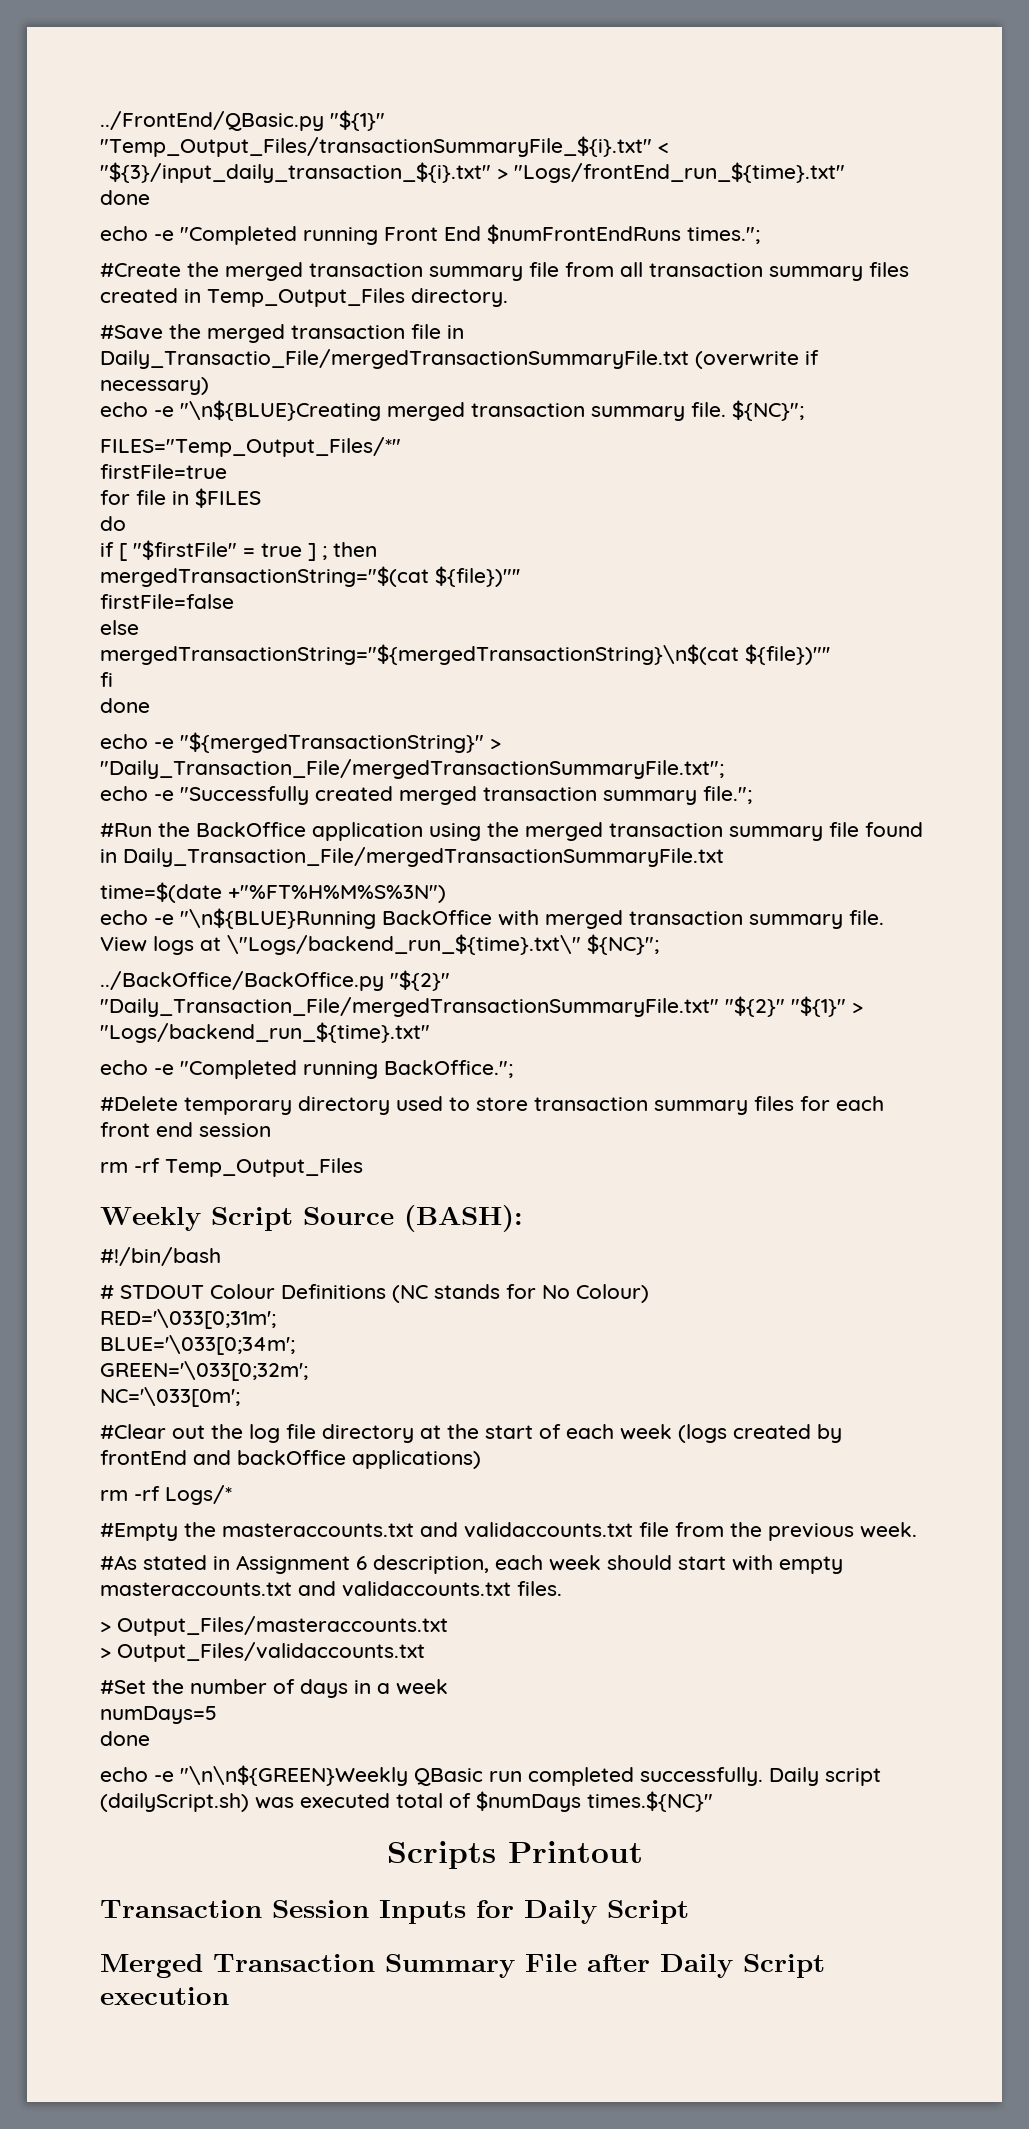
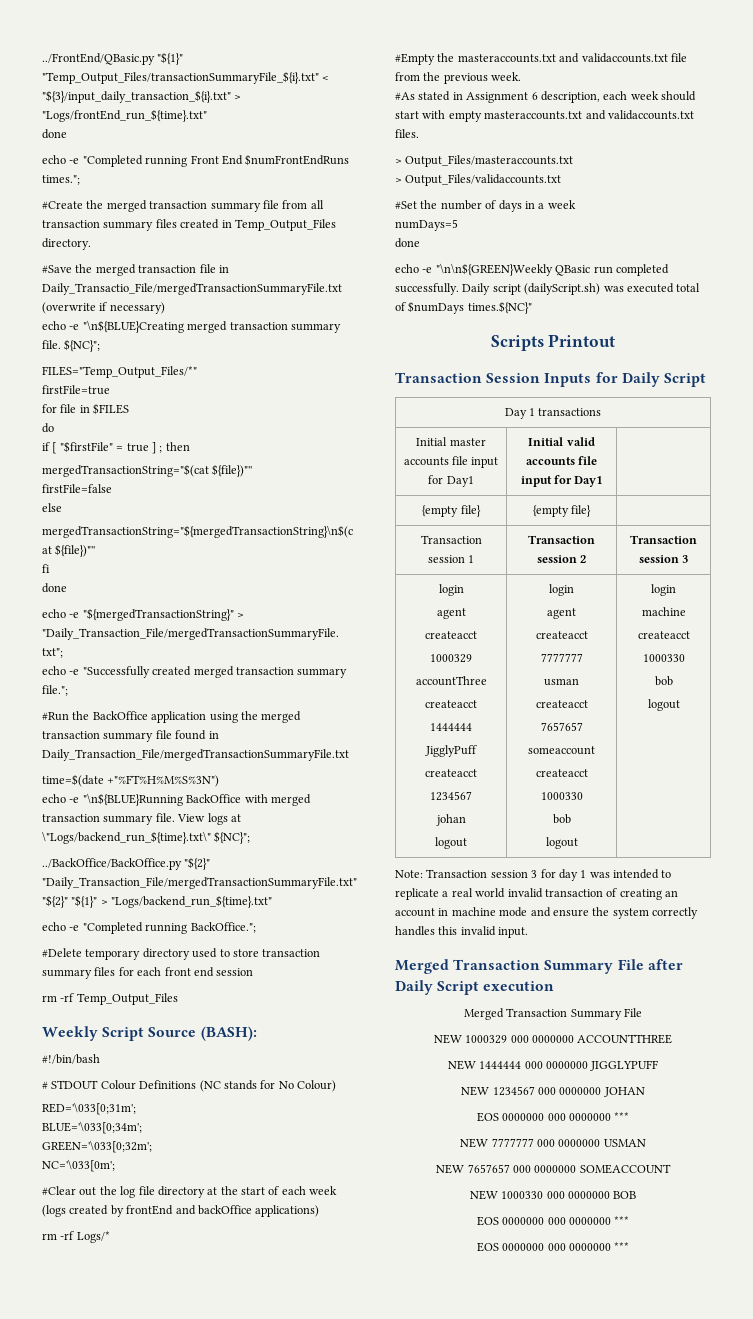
+ Day 1 transactions
+ Initial master accounts file input for Day1 | Initial valid accounts file input for Day1 |
+ {empty file} | {empty file} |
+ Transaction session 1 | Transaction session 2 | Transaction session 3
+ login
+ agent
+ createacct
+ 1000329
+ accountThree
+ createacct
+ 1444444
+ JigglyPuff
+ createacct
+ 1234567
+ johan
+ logout | login
+ agent
+ createacct
+ 7777777
+ usman
+ createacct
+ 7657657
+ someaccount
+ createacct
+ 1000330
+ bob
+ logout | login
+ machine
+ createacct
+ 1000330
+ bob
+ logout
+ Note: Transaction session 3 for day 1 was intended to replicate a real world invalid transaction of creating an account in machine mode and ensure the system correctly handles this invalid input.
  Merged Transaction Summary File after Daily Script execution
+ Merged Transaction Summary File
+ NEW 1000329 000 0000000 ACCOUNTTHREE
+ NEW 1444444 000 0000000 JIGGLYPUFF
+ NEW 1234567 000 0000000 JOHAN
+ EOS 0000000 000 0000000 ***
+ NEW 7777777 000 0000000 USMAN
+ NEW 7657657 000 0000000 SOMEACCOUNT
+ NEW 1000330 000 0000000 BOB
+ EOS 0000000 000 0000000 ***
+ EOS 0000000 000 0000000 ***

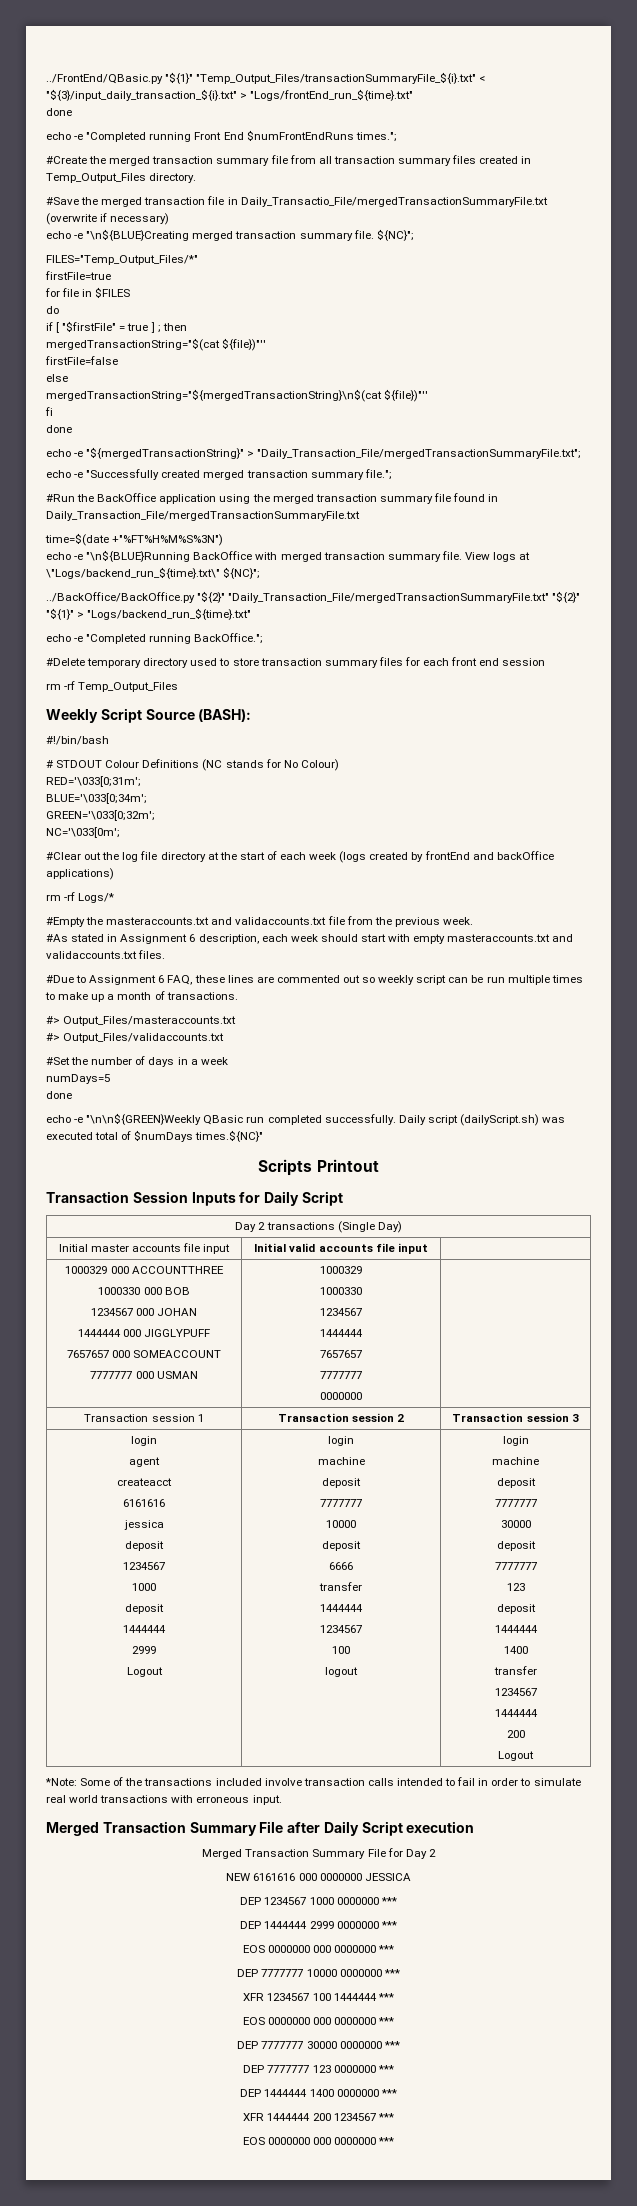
- > Output_Files/masteraccounts.txt
+ #Due to Assignment 6 FAQ, these lines are commented out so weekly script can be run multiple times to make up a month of transactions.
+ #> Output_Files/masteraccounts.txt
- > Output_Files/validaccounts.txt
+ #> Output_Files/validaccounts.txt
- Day 1 transactions
+ Day 2 transactions (Single Day)
- Initial master accounts file input for Day1 | Initial valid accounts file input for Day1 |
- {empty file} | {empty file} |
+ Initial master accounts file input | Initial valid accounts file input |
+ 1000329 000 ACCOUNTTHREE
+ 1000330 000 BOB
+ 1234567 000 JOHAN
+ 1444444 000 JIGGLYPUFF
+ 7657657 000 SOMEACCOUNT
+ 7777777 000 USMAN | 1000329
+ 1000330
+ 1234567
+ 1444444
+ 7657657
+ 7777777
+ 0000000 |
  Transaction session 1 | Transaction session 2 | Transaction session 3
  login
  agent
  createacct
- 1000329
- accountThree
- createacct
+ 6161616
+ jessica
+ deposit
+ 1234567
+ 1000
+ deposit
  1444444
- JigglyPuff
- createacct
+ 2999
+ Logout | login
+ machine
+ deposit
+ 7777777
+ 10000
+ deposit
+ 6666
+ transfer
+ 1444444
  1234567
- johan
- logout | login
- agent
- createacct
- 7777777
- usman
- createacct
- 7657657
- someaccount
- createacct
- 1000330
- bob
+ 100
  logout | login
  machine
- createacct
- 1000330
- bob
- logout
- Note: Transaction session 3 for day 1 was intended to replicate a real world invalid transaction of creating an account in machine mode and ensure the system correctly handles this invalid input.
+ deposit
+ 7777777
+ 30000
+ deposit
+ 7777777
+ 123
+ deposit
+ 1444444
+ 1400
+ transfer
+ 1234567
+ 1444444
+ 200
+ Logout
+ *Note: Some of the transactions included involve transaction calls intended to fail in order to simulate real world transactions with erroneous input.
  Merged Transaction Summary File after Daily Script execution
- Merged Transaction Summary File
- NEW 1000329 000 0000000 ACCOUNTTHREE
- NEW 1444444 000 0000000 JIGGLYPUFF
- NEW 1234567 000 0000000 JOHAN
- EOS 0000000 000 0000000 ***
- NEW 7777777 000 0000000 USMAN
- NEW 7657657 000 0000000 SOMEACCOUNT
- NEW 1000330 000 0000000 BOB
- EOS 0000000 000 0000000 ***
+ Merged Transaction Summary File for Day 2
+ NEW 6161616 000 0000000 JESSICA
+ DEP 1234567 1000 0000000 ***
+ DEP 1444444 2999 0000000 ***
+ DEP 7777777 10000 0000000 ***
+ XFR 1234567 100 1444444 ***
+ EOS 0000000 000 0000000 ***
+ DEP 7777777 30000 0000000 ***
+ DEP 7777777 123 0000000 ***
+ DEP 1444444 1400 0000000 ***
+ XFR 1444444 200 1234567 ***
+ EOS 0000000 000 0000000 ***

